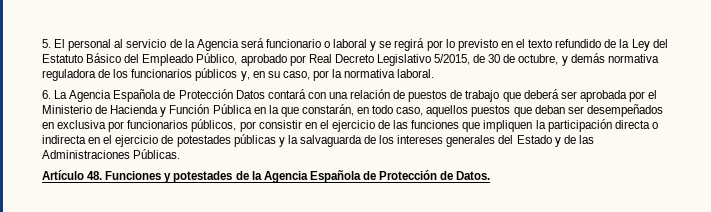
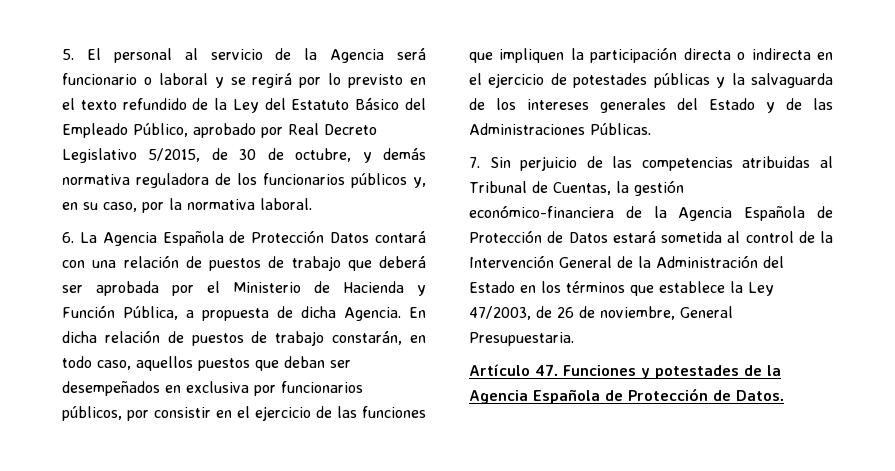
- 6. La Agencia Española de Protección Datos contará con una relación de puestos de trabajo que deberá ser aprobada por el Ministerio de Hacienda y Función Pública en la que constarán, en todo caso, aquellos puestos que deban ser desempeñados en exclusiva por funcionarios públicos, por consistir en el ejercicio de las funciones que impliquen la participación directa o indirecta en el ejercicio de potestades públicas y la salvaguarda de los intereses generales del Estado y de las Administraciones Públicas.
+ 6. La Agencia Española de Protección Datos contará con una relación de puestos de trabajo que deberá ser aprobada por el Ministerio de Hacienda y Función Pública, a propuesta de dicha Agencia. En dicha relación de puestos de trabajo constarán, en todo caso, aquellos puestos que deban ser desempeñados en exclusiva por funcionarios públicos, por consistir en el ejercicio de las funciones que impliquen la participación directa o indirecta en el ejercicio de potestades públicas y la salvaguarda de los intereses generales del Estado y de las Administraciones Públicas.
+ 7. Sin perjuicio de las competencias atribuidas al Tribunal de Cuentas, la gestión económico-financiera de la Agencia Española de Protección de Datos estará sometida al control de la Intervención General de la Administración del Estado en los términos que establece la Ley 47/2003, de 26 de noviembre, General Presupuestaria.
- Artículo 48. Funciones y potestades de la Agencia Española de Protección de Datos.
+ Artículo 47. Funciones y potestades de la Agencia Española de Protección de Datos.

